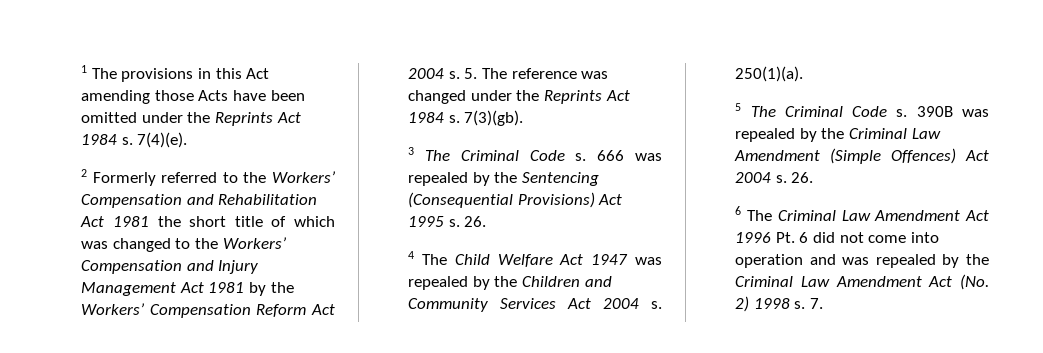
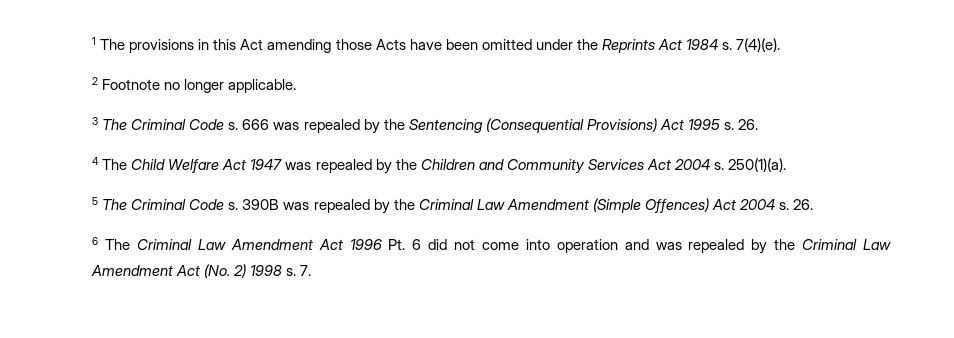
- 2 Formerly referred to the Workers’ Compensation and Rehabilitation Act 1981 the short title of which was changed to the Workers’ Compensation and Injury Management Act 1981 by the Workers’ Compensation Reform Act 2004 s. 5. The reference was changed under the Reprints Act 1984 s. 7(3)(gb).
+ 2 Footnote no longer applicable.

